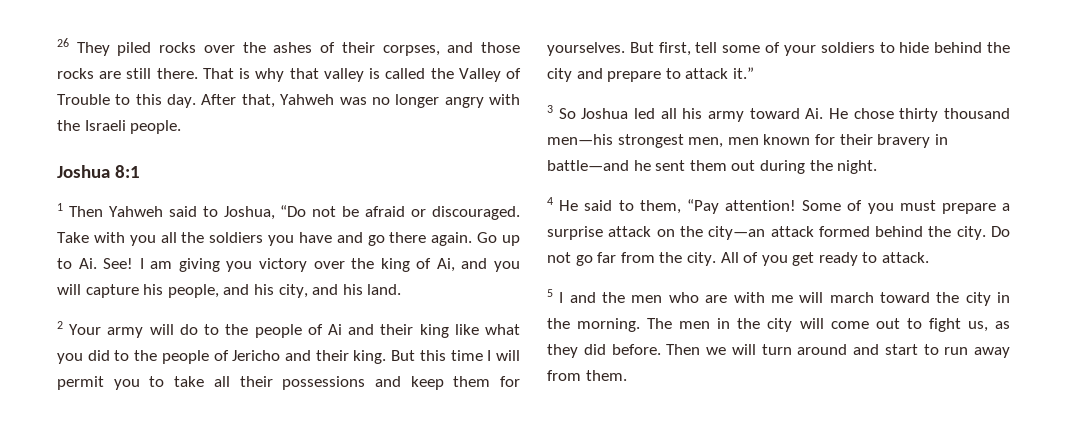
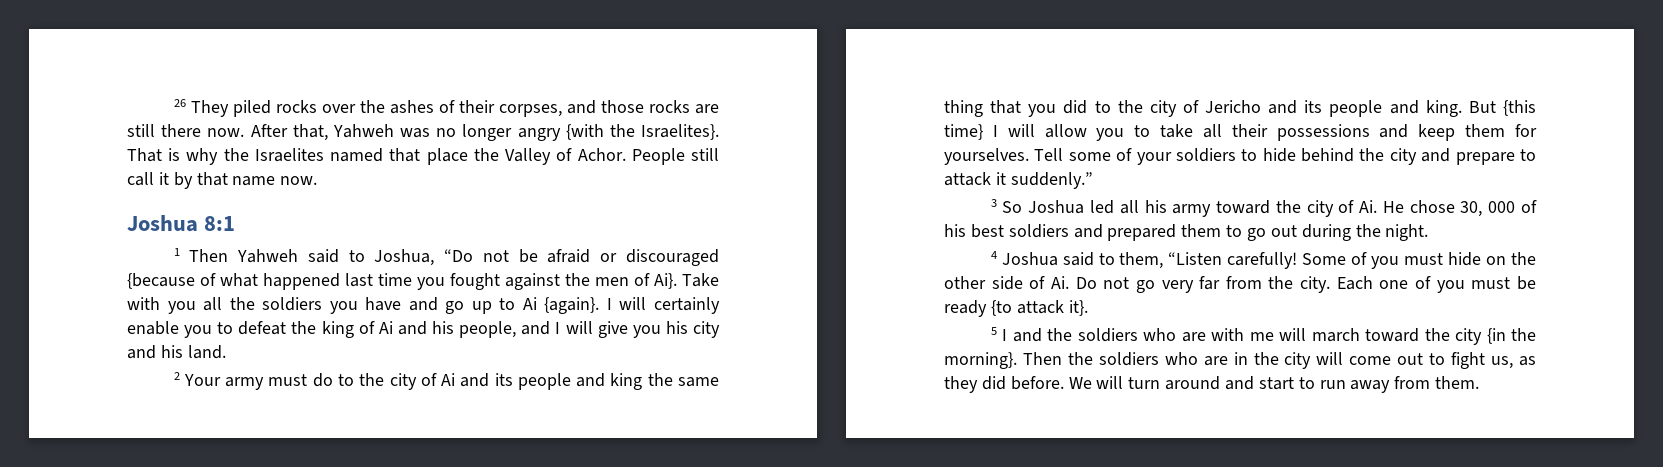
- 26 They piled rocks over the ashes of their corpses, and those rocks are still there. That is why that valley is called the Valley of Trouble to this day.
+ 26 They piled rocks over the ashes of their corpses, and those rocks are still there now.
- After that, Yahweh was no longer angry with the Israeli people.
+ After that, Yahweh was no longer angry {with the Israelites}. That is why the Israelites named that place the Valley of Achor. People still call it by that name now.
- 1 Then Yahweh said to Joshua, “Do not be afraid or discouraged. Take with you all the soldiers you have and go there again. Go up to Ai. See! I am giving you victory over the king of Ai, and you will capture his people, and his city, and his land.
+ 1 Then Yahweh said to Joshua, “Do not be afraid or discouraged {because of what happened last time you fought against the men of Ai}. Take with you all the soldiers you have and go up to Ai {again}. I will certainly enable you to defeat the king of Ai and his people, and I will give you his city and his land.
- 2 Your army will do to the people of Ai and their king like what you did to the people of Jericho and their king. But this time I will permit you to take all their possessions and keep them for yourselves.
+ 2 Your army must do to the city of Ai and its people and king the same thing that you did to the city of Jericho and its people and king. But {this time} I will allow you to take all their possessions and keep them for yourselves.
- But first, tell some of your soldiers to hide behind the city and prepare to attack it.”
+ Tell some of your soldiers to hide behind the city and prepare to attack it suddenly.”
- 3 So Joshua led all his army toward Ai. He chose thirty thousand men—his strongest men, men known for their bravery in battle—and he sent them out during the night.
+ 3 So Joshua led all his army toward the city of Ai. He chose 30, 000 of his best soldiers and prepared them to go out during the night.
- 4 He said to them, “Pay attention!
+ 4 Joshua said to them, “Listen carefully!
- Some of you must prepare a surprise attack on the city—an attack formed behind the city. Do not go far from the city.
+ Some of you must hide on the other side of Ai. Do not go very far from the city.
- All of you get ready to attack.
+ Each one of you must be ready {to attack it}.
- 5 I and the men who are with me will march toward the city in the morning. The men in the city will come out to fight us, as they did before.
+ 5 I and the soldiers who are with me will march toward the city {in the morning}. Then the soldiers who are in the city will come out to fight us, as they did before.
- Then we will turn around and start to run away from them.
+ We will turn around and start to run away from them.

